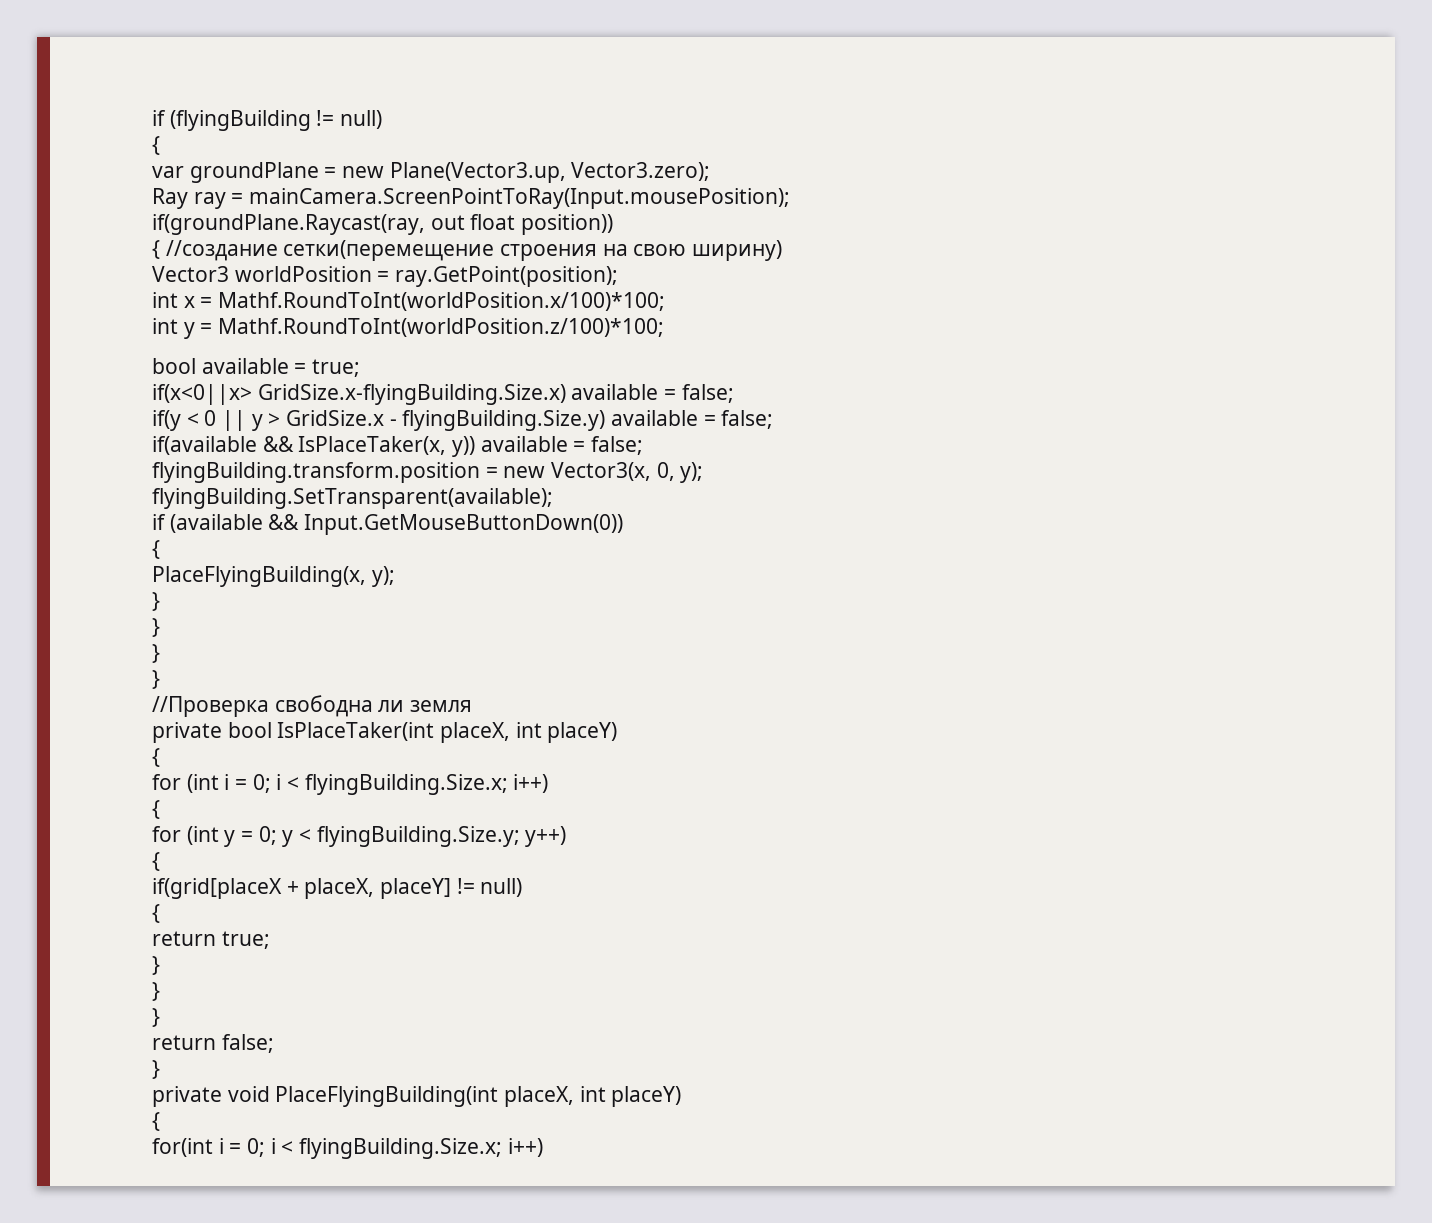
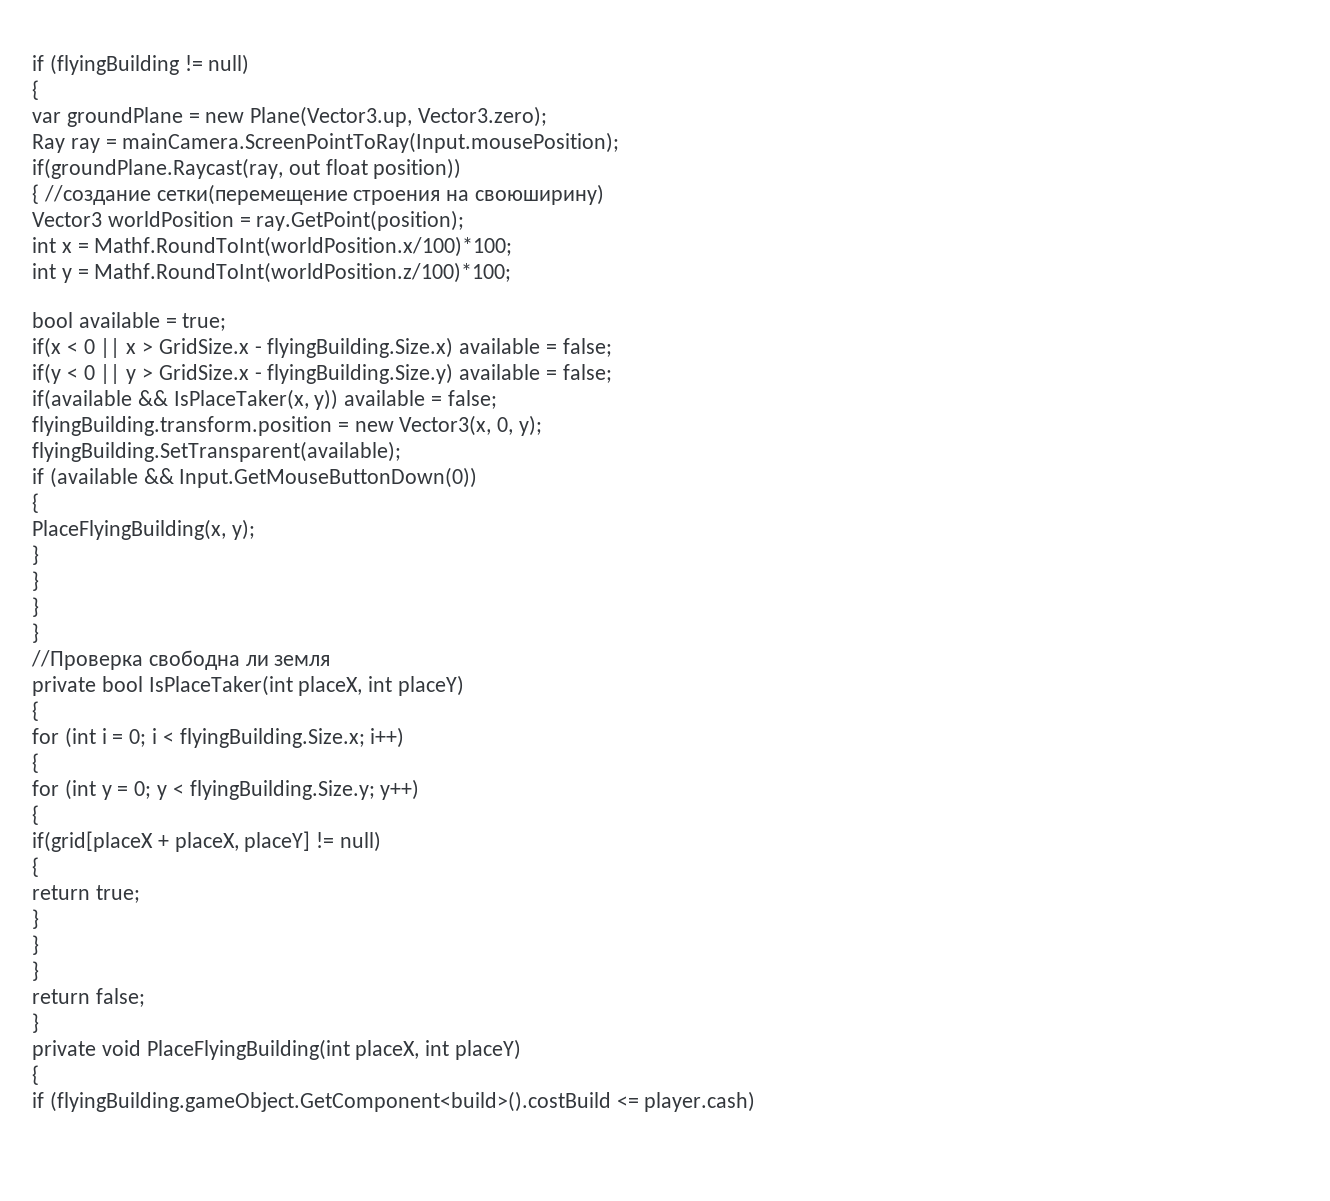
- { //создание сетки(перемещение строения на свою ширину)
+ { //создание сетки(перемещение строения на своюширину)
- if(x<0||x> GridSize.x-flyingBuilding.Size.x) available = false;
+ if(x < 0 || x > GridSize.x - flyingBuilding.Size.x) available = false;
- for(int i = 0; i < flyingBuilding.Size.x; i++)
+ if (flyingBuilding.gameObject.GetComponent<build>().costBuild <= player.cash)

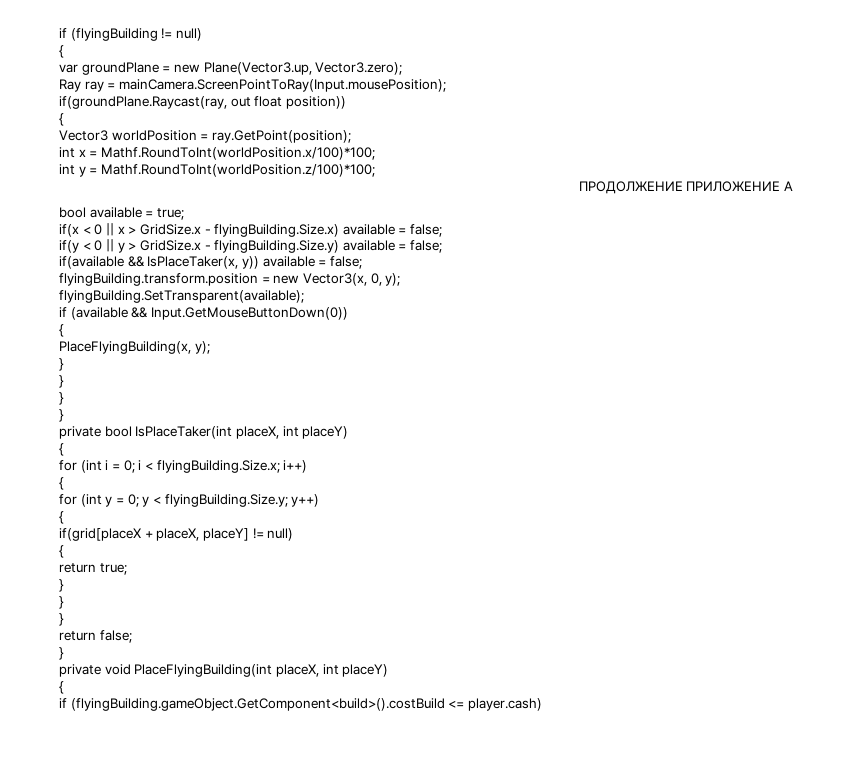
  if(groundPlane.Raycast(ray, out float position))
- { //создание сетки(перемещение строения на своюширину)
+ {
+ ПРОДОЛЖЕНИЕ ПРИЛОЖЕНИЕ А
- //Проверка свободна ли земля

